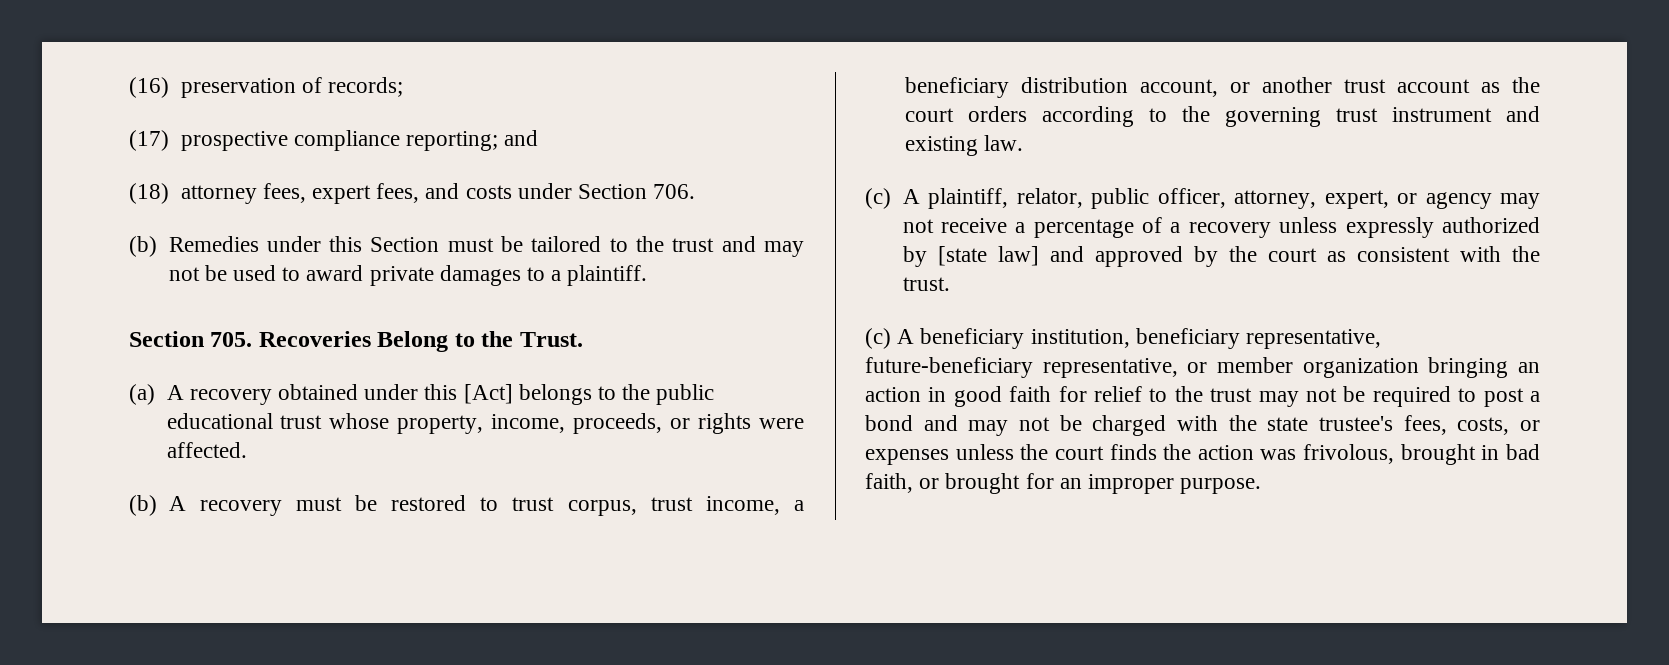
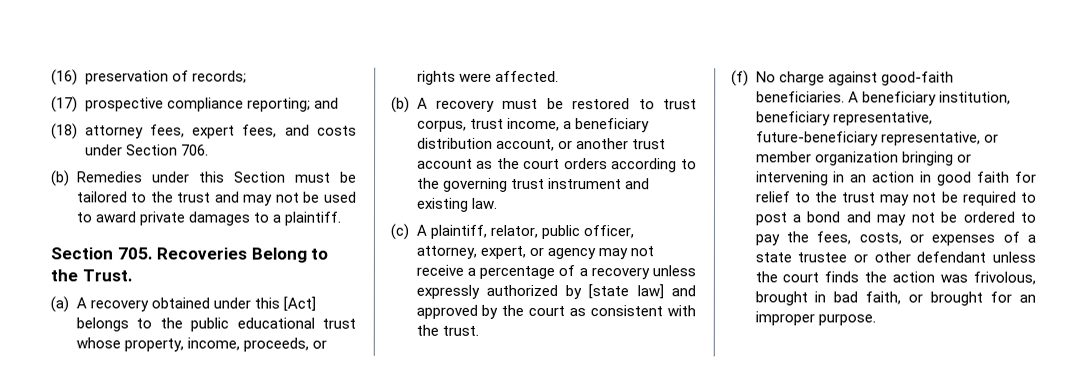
- (c) A beneficiary institution, beneficiary representative, future-beneficiary representative, or member organization bringing an action in good faith for relief to the trust may not be required to post a bond and may not be charged with the state trustee's fees, costs, or expenses unless the court finds the action was frivolous, brought in bad faith, or brought for an improper purpose.
+ (f) No charge against good-faith beneficiaries. A beneficiary institution, beneficiary representative, future-beneficiary representative, or member organization bringing or intervening in an action in good faith for relief to the trust may not be required to post a bond and may not be ordered to pay the fees, costs, or expenses of a state trustee or other defendant unless the court finds the action was frivolous, brought in bad faith, or brought for an improper purpose.

